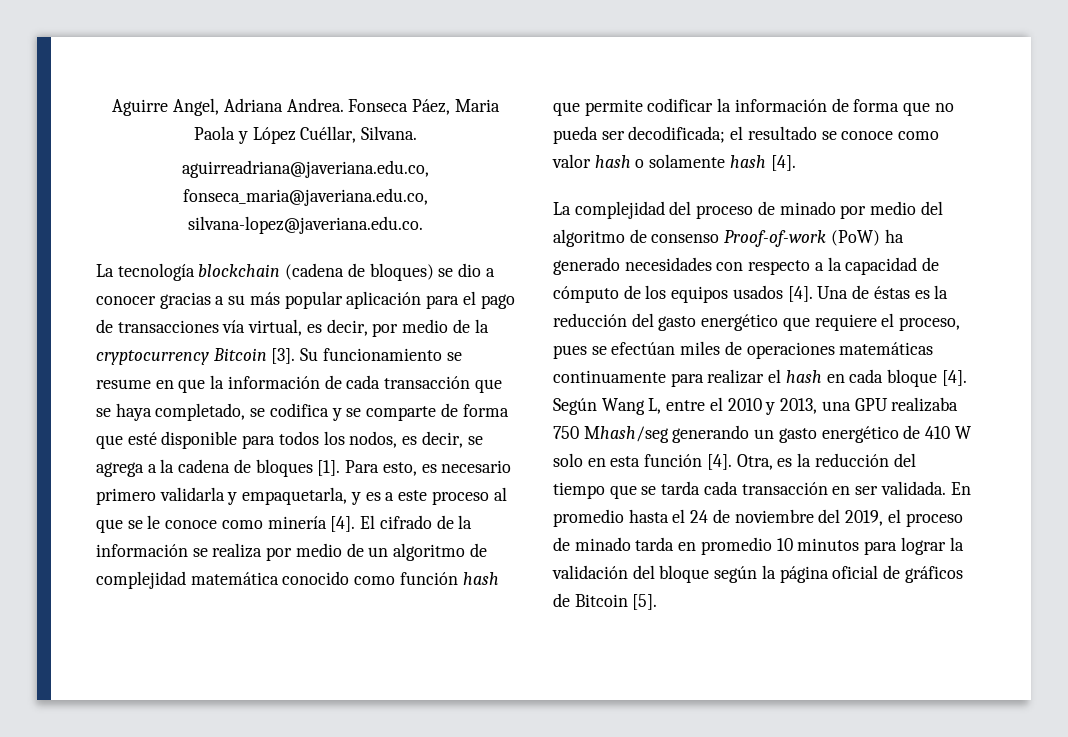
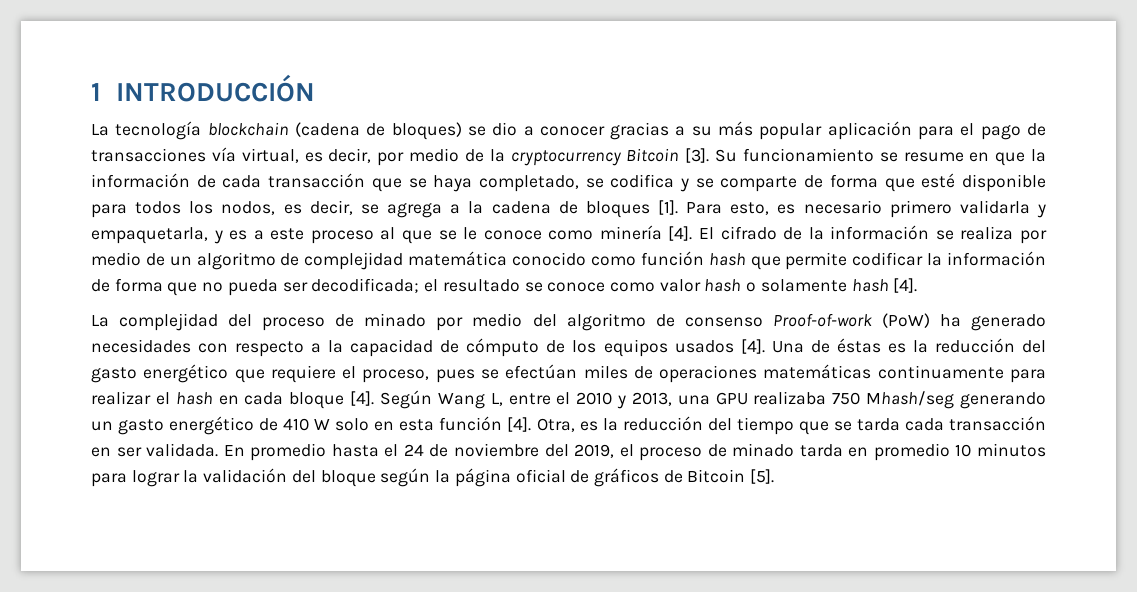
- Aguirre Angel, Adriana Andrea. Fonseca Páez, Maria Paola y López Cuéllar, Silvana.
- aguirreadriana@javeriana.edu.co, fonseca_maria@javeriana.edu.co, silvana-lopez@javeriana.edu.co.
+ 1 INTRODUCCIÓN

